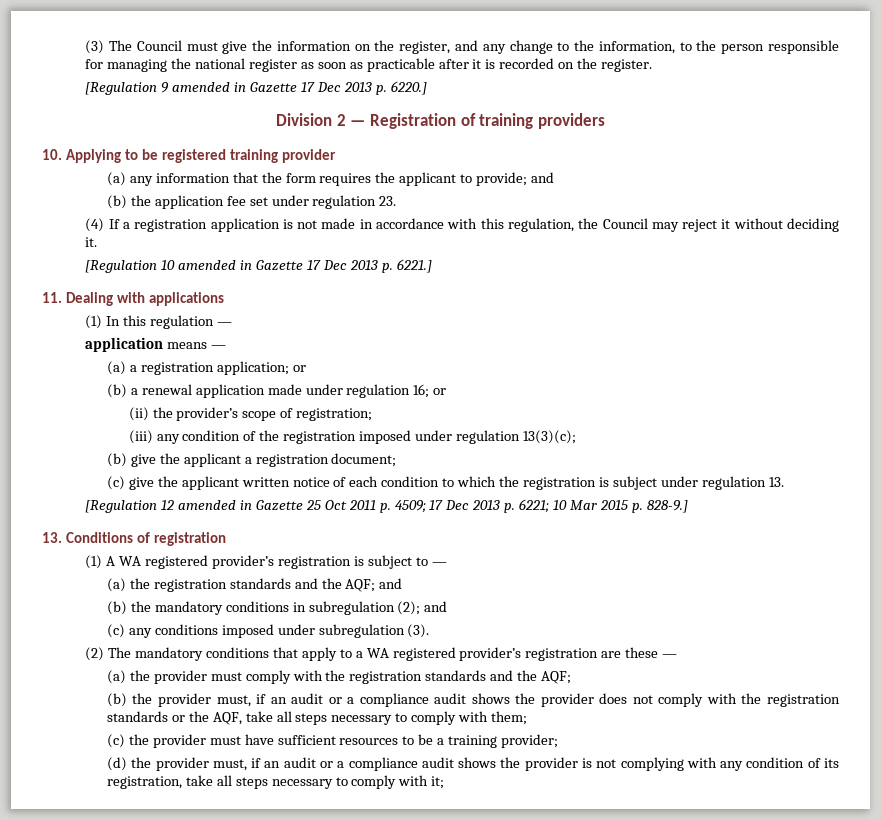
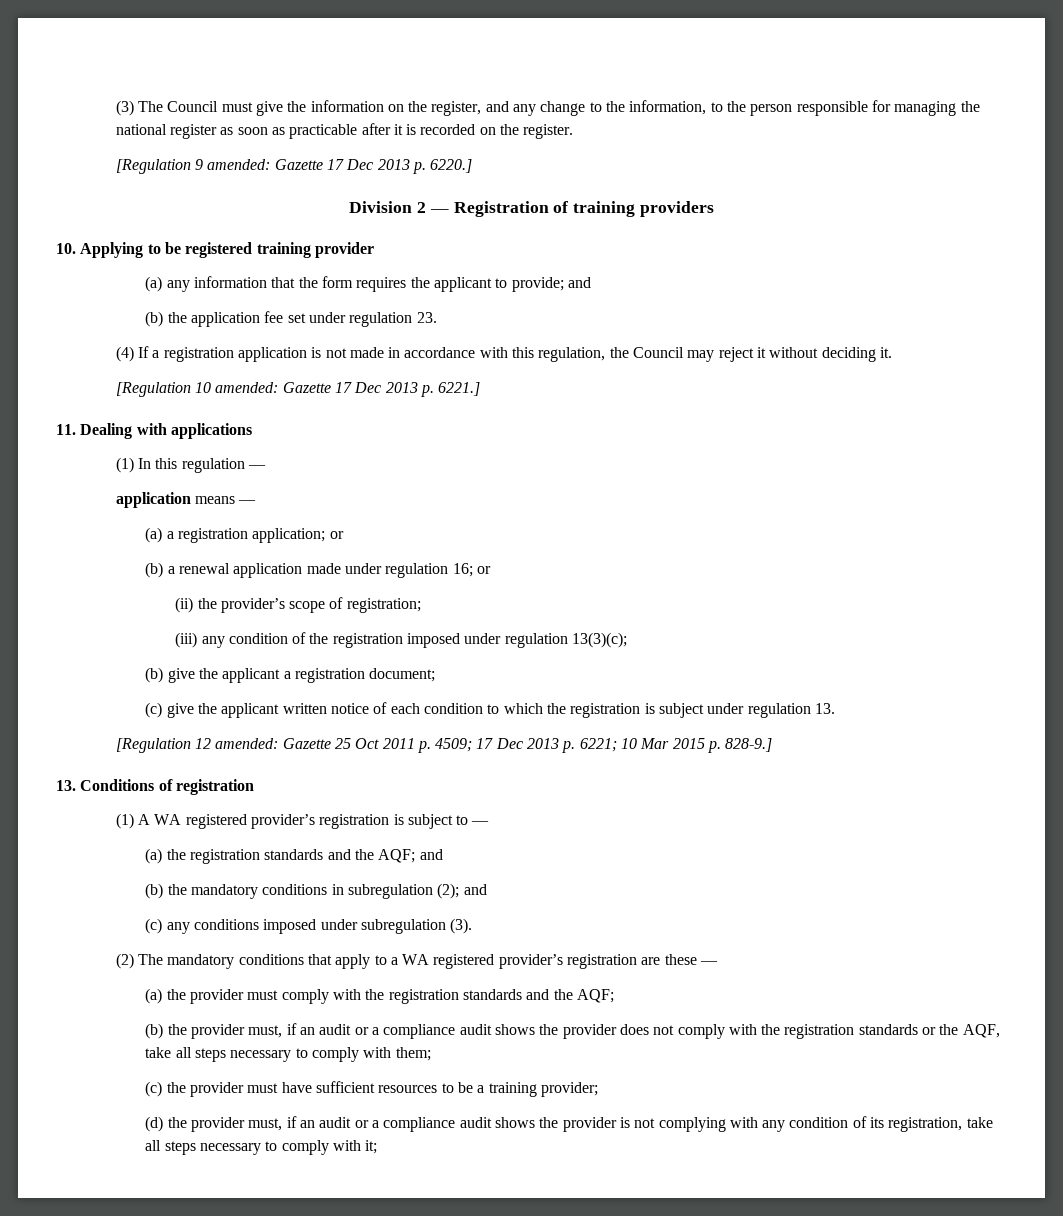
- [Regulation 9 amended in Gazette 17 Dec 2013 p. 6220.]
+ [Regulation 9 amended: Gazette 17 Dec 2013 p. 6220.]
- [Regulation 10 amended in Gazette 17 Dec 2013 p. 6221.]
+ [Regulation 10 amended: Gazette 17 Dec 2013 p. 6221.]
- [Regulation 12 amended in Gazette 25 Oct 2011 p. 4509; 17 Dec 2013 p. 6221; 10 Mar 2015 p. 828-9.]
+ [Regulation 12 amended: Gazette 25 Oct 2011 p. 4509; 17 Dec 2013 p. 6221; 10 Mar 2015 p. 828-9.]

